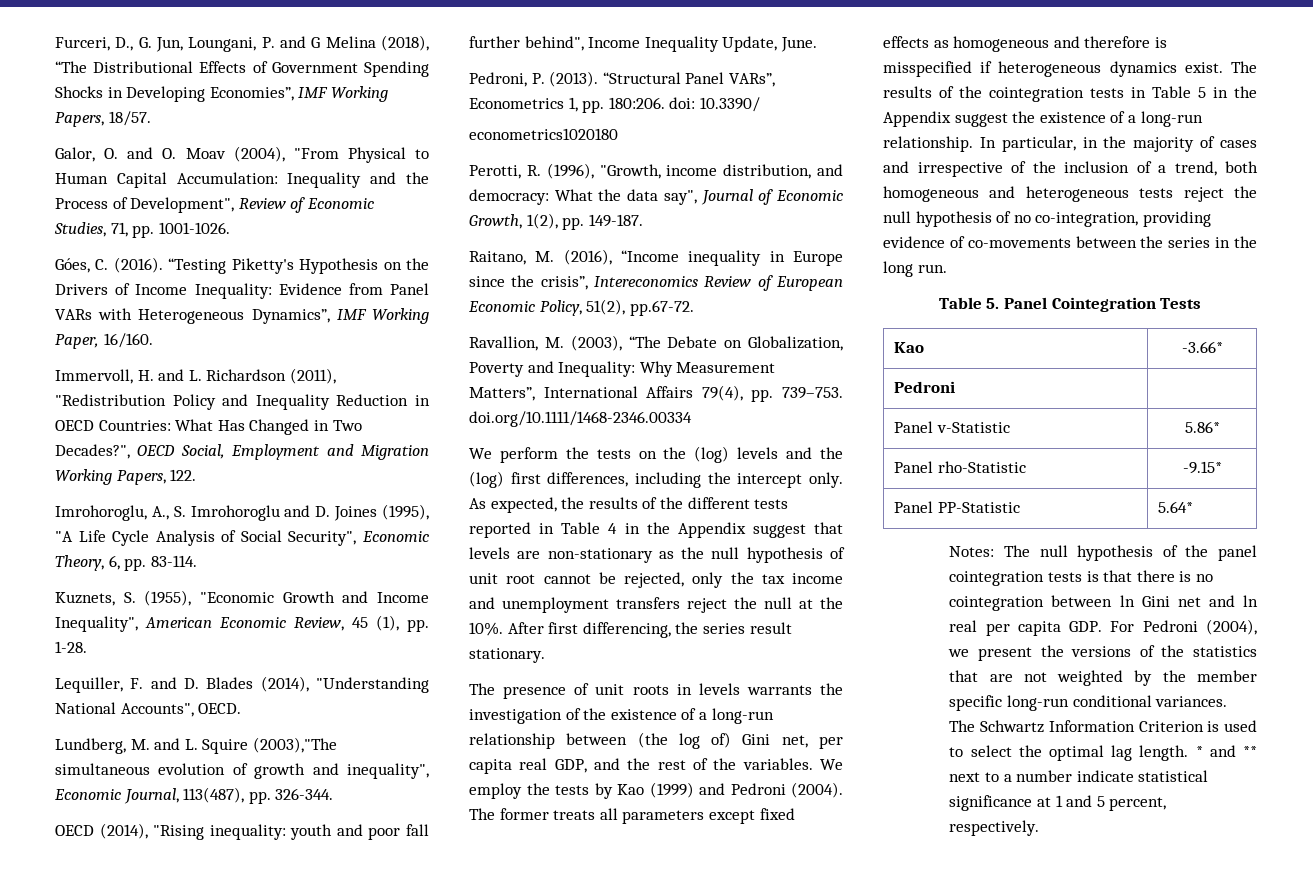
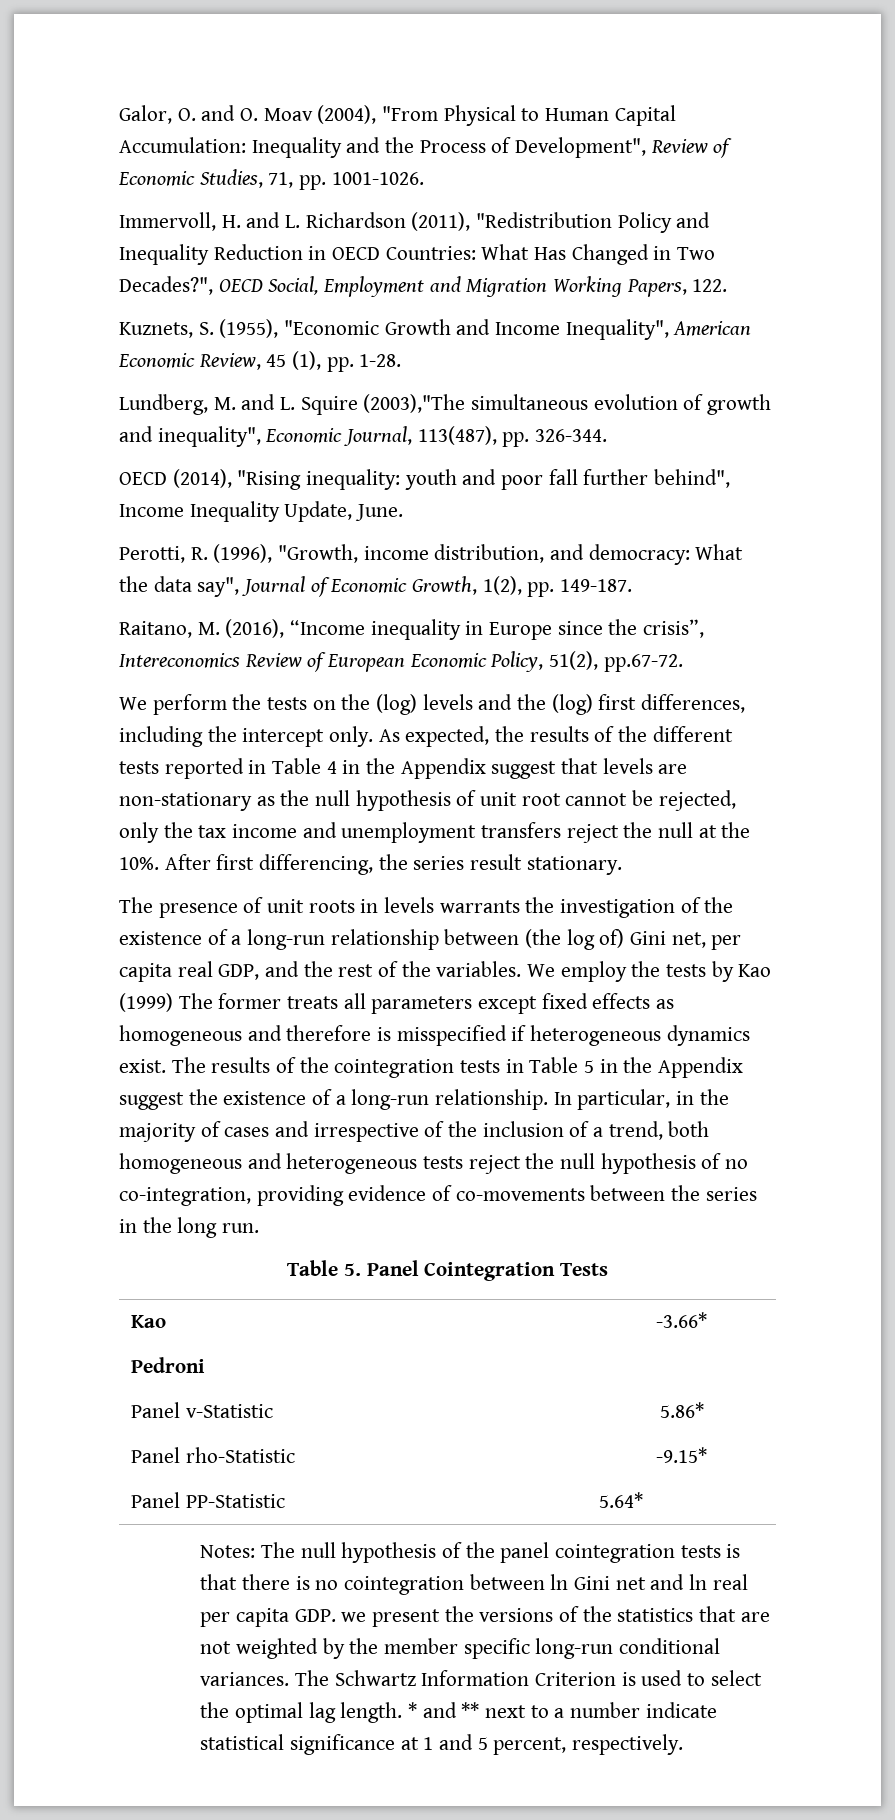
- Furceri, D., G. Jun, Loungani, P. and G Melina (2018), “The Distributional Effects of Government Spending Shocks in Developing Economies”, IMF Working Papers, 18/57.
- Góes, C. (2016). “Testing Piketty's Hypothesis on the Drivers of Income Inequality: Evidence from Panel VARs with Heterogeneous Dynamics”, IMF Working Paper, 16/160.
- Imrohoroglu, A., S. Imrohoroglu and D. Joines (1995), "A Life Cycle Analysis of Social Security", Economic Theory, 6, pp. 83-114.
- Lequiller, F. and D. Blades (2014), "Understanding National Accounts", OECD.
- Pedroni, P. (2013). “Structural Panel VARs”, Econometrics 1, pp. 180:206. doi: 10.3390/
- econometrics1020180
- Ravallion, M. (2003), “The Debate on Globalization, Poverty and Inequality: Why Measurement Matters”, International Affairs 79(4), pp. 739–753. doi.org/10.1111/1468-2346.00334
- We employ the tests by Kao (1999) and Pedroni (2004). The former treats all parameters except fixed effects as homogeneous and therefore is misspecified if heterogeneous dynamics exist.
+ We employ the tests by Kao (1999) The former treats all parameters except fixed effects as homogeneous and therefore is misspecified if heterogeneous dynamics exist.
- Notes: The null hypothesis of the panel cointegration tests is that there is no cointegration between ln Gini net and ln real per capita GDP. For Pedroni (2004), we present the versions of the statistics that are not weighted by the member specific long-run conditional variances.
+ Notes: The null hypothesis of the panel cointegration tests is that there is no cointegration between ln Gini net and ln real per capita GDP. we present the versions of the statistics that are not weighted by the member specific long-run conditional variances.

